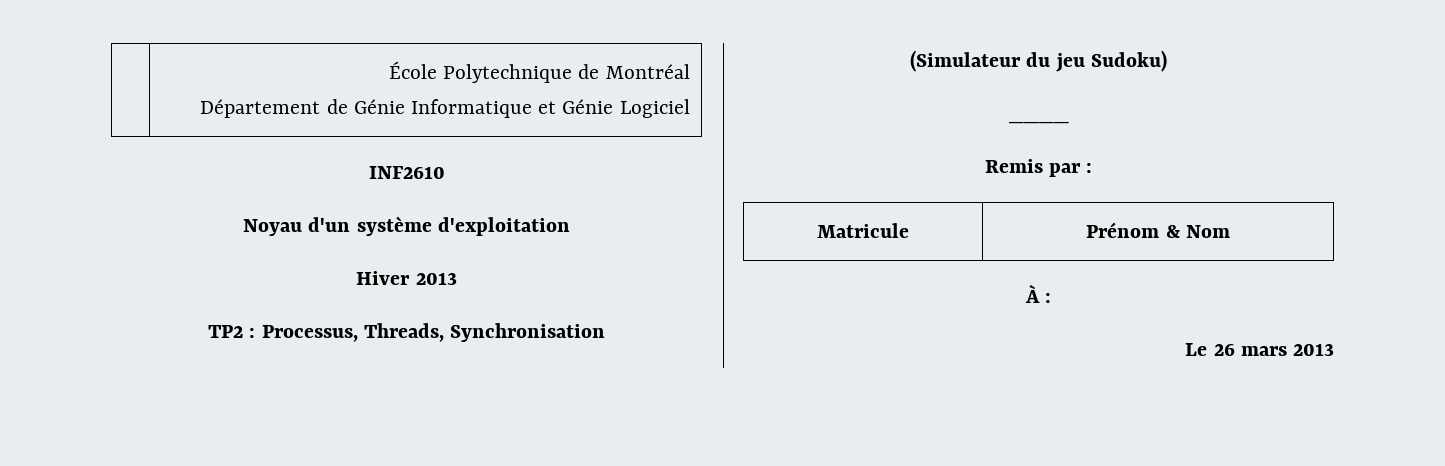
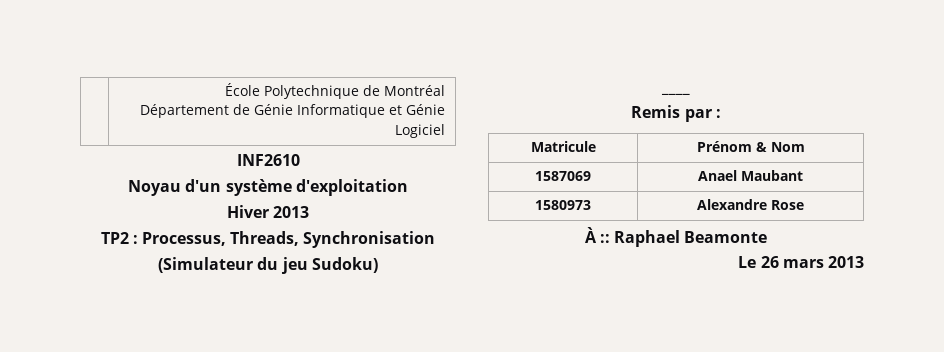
- À :
+ 1587069 | Anael Maubant
+ 1580973 | Alexandre Rose
+ À :: Raphael Beamonte

